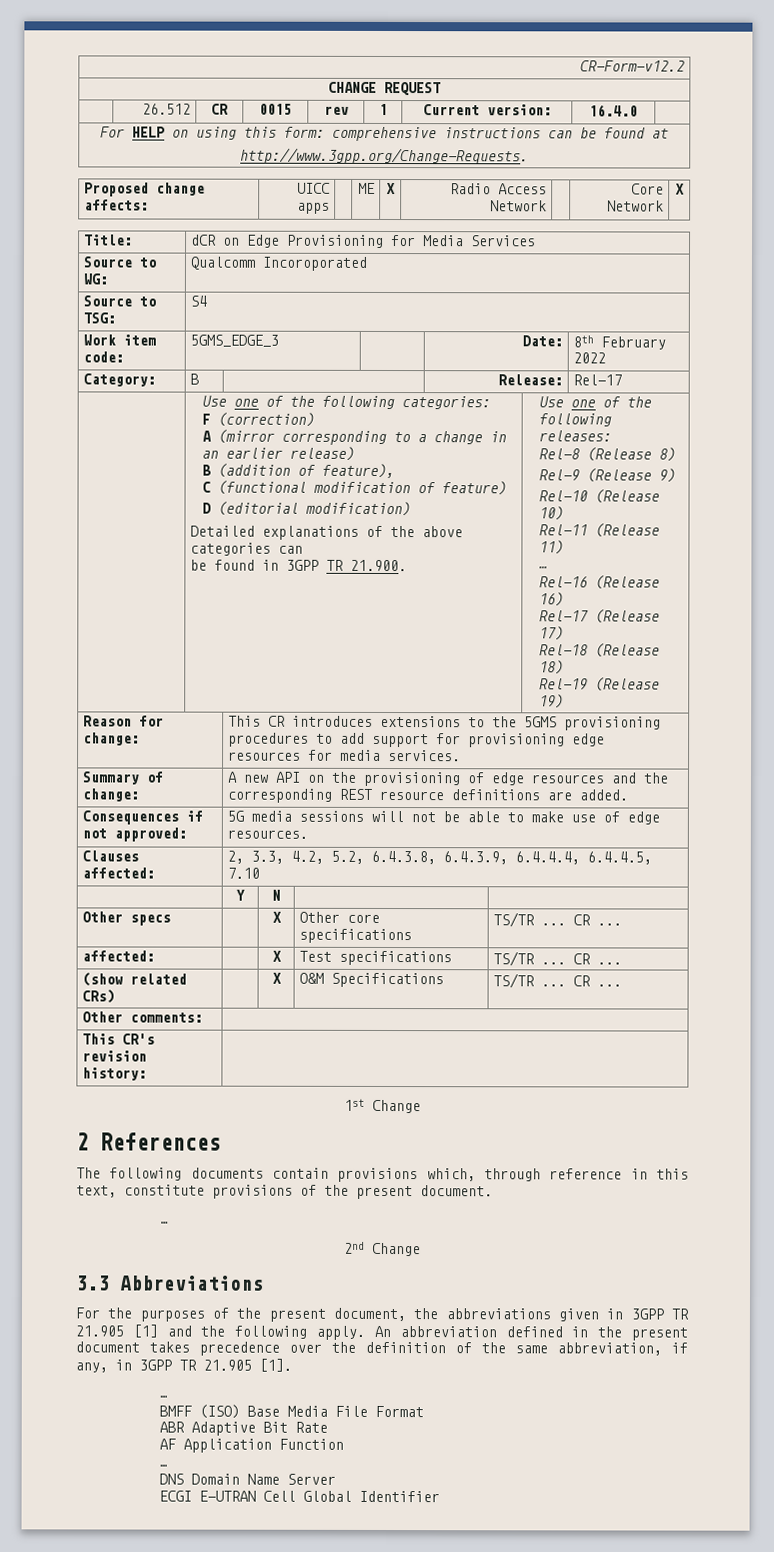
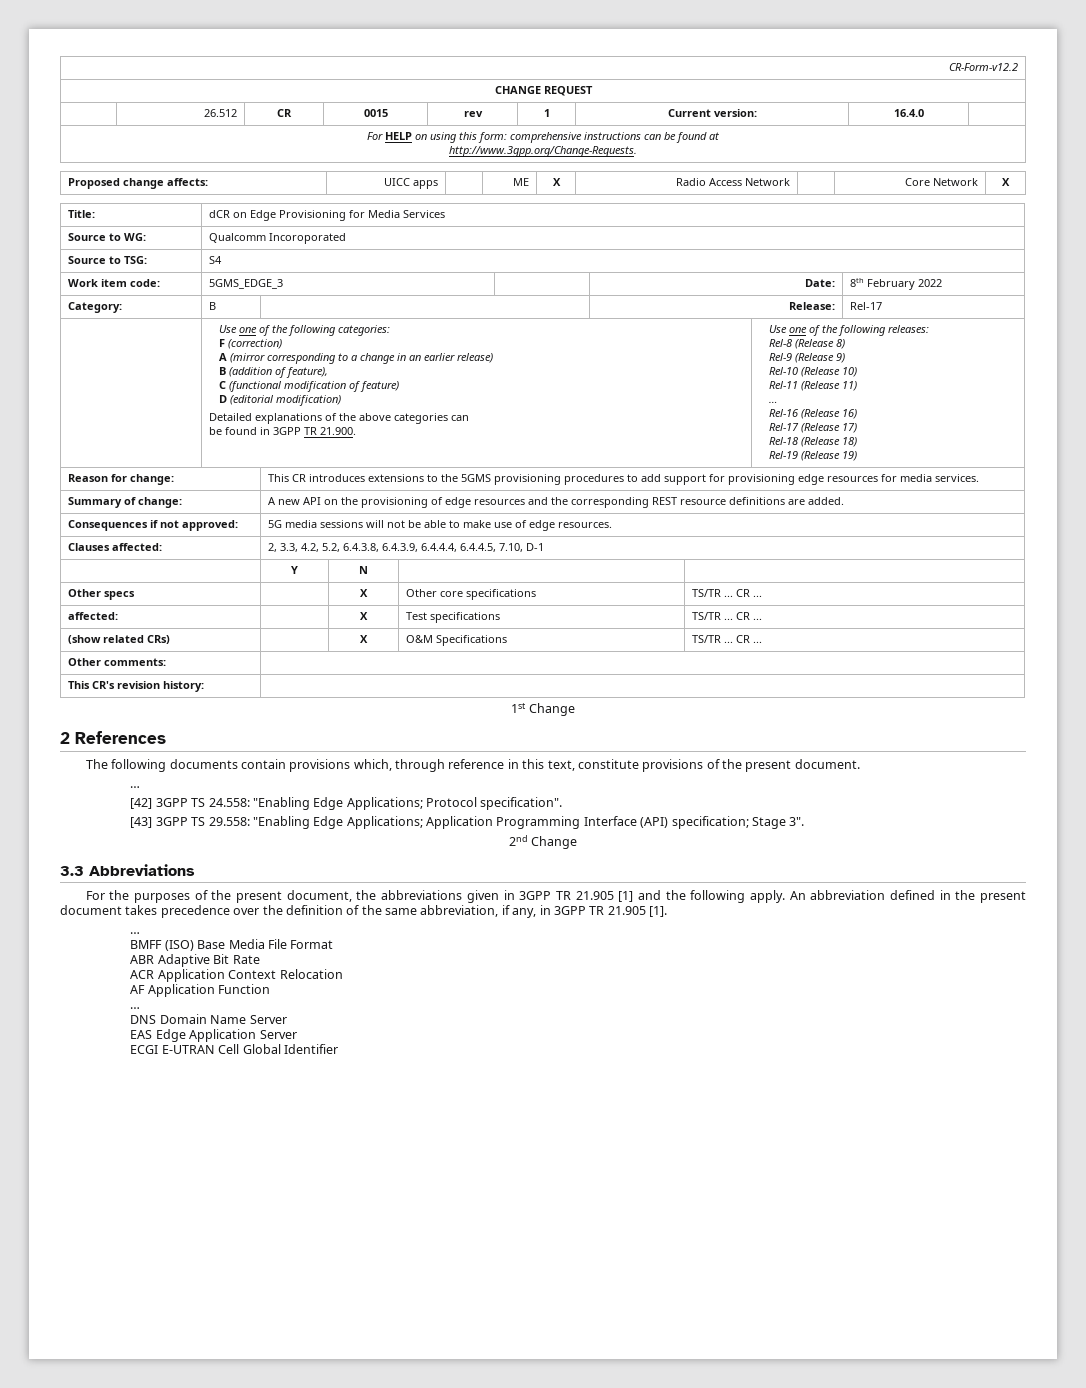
- Clauses affected: | 2, 3.3, 4.2, 5.2, 6.4.3.8, 6.4.3.9, 6.4.4.4, 6.4.4.5, 7.10
+ Clauses affected: | 2, 3.3, 4.2, 5.2, 6.4.3.8, 6.4.3.9, 6.4.4.4, 6.4.4.5, 7.10, D-1
+ [42] 3GPP TS 24.558: "Enabling Edge Applications; Protocol specification".
+ [43] 3GPP TS 29.558: "Enabling Edge Applications; Application Programming Interface (API) specification; Stage 3".
+ ACR Application Context Relocation
+ EAS Edge Application Server

